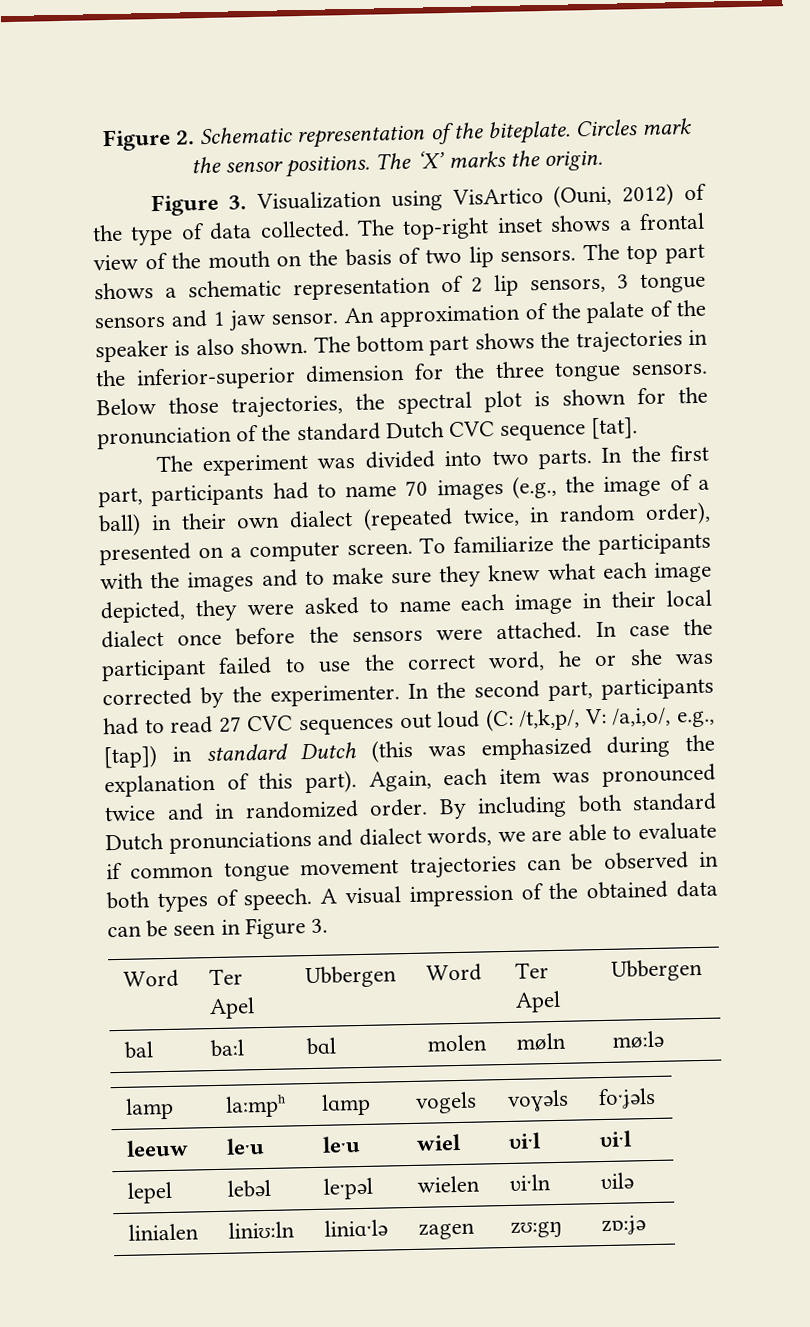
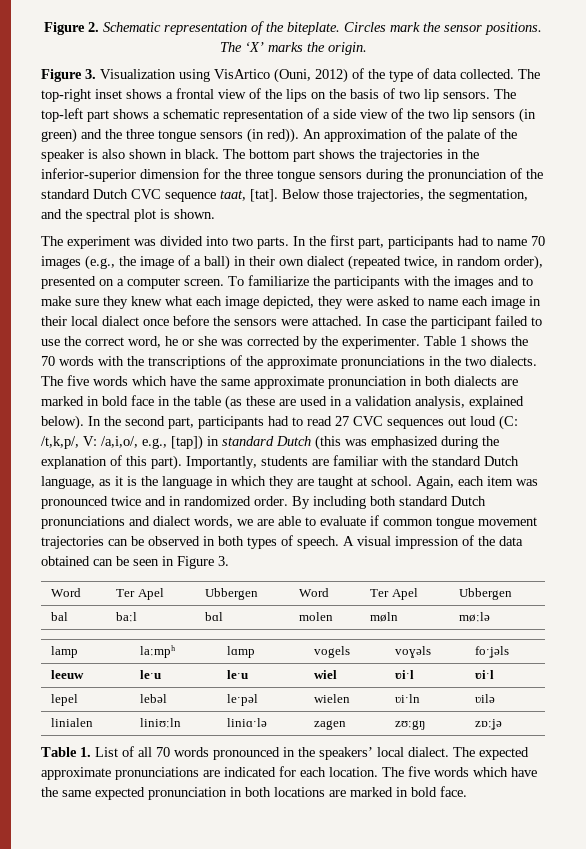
- The top-right inset shows a frontal view of the mouth on the basis of two lip sensors.
+ The top-right inset shows a frontal view of the lips on the basis of two lip sensors.
- The top part shows a schematic representation of 2 lip sensors, 3 tongue sensors and 1 jaw sensor.
+ The top-left part shows a schematic representation of a side view of the two lip sensors (in green) and the three tongue sensors (in red)).
- An approximation of the palate of the speaker is also shown.
+ An approximation of the palate of the speaker is also shown in black.
- The bottom part shows the trajectories in the inferior-superior dimension for the three tongue sensors. Below those trajectories, the spectral plot is shown for the pronunciation of the standard Dutch CVC sequence [tat].
+ The bottom part shows the trajectories in the inferior-superior dimension for the three tongue sensors during the pronunciation of the standard Dutch CVC sequence taat, [tat]. Below those trajectories, the segmentation, and the spectral plot is shown.
+ Table 1 shows the 70 words with the transcriptions of the approximate pronunciations in the two dialects. The five words which have the same approximate pronunciation in both dialects are marked in bold face in the table (as these are used in a validation analysis, explained below).
+ Importantly, students are familiar with the standard Dutch language, as it is the language in which they are taught at school.
- A visual impression of the obtained data can be seen in Figure 3.
+ A visual impression of the data obtained can be seen in Figure 3.
+ Table 1. List of all 70 words pronounced in the speakers’ local dialect. The expected approximate pronunciations are indicated for each location. The five words which have the same expected pronunciation in both locations are marked in bold face.

